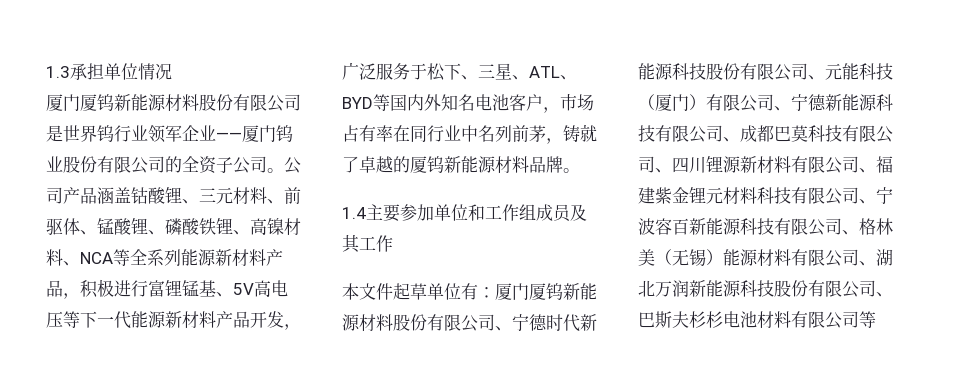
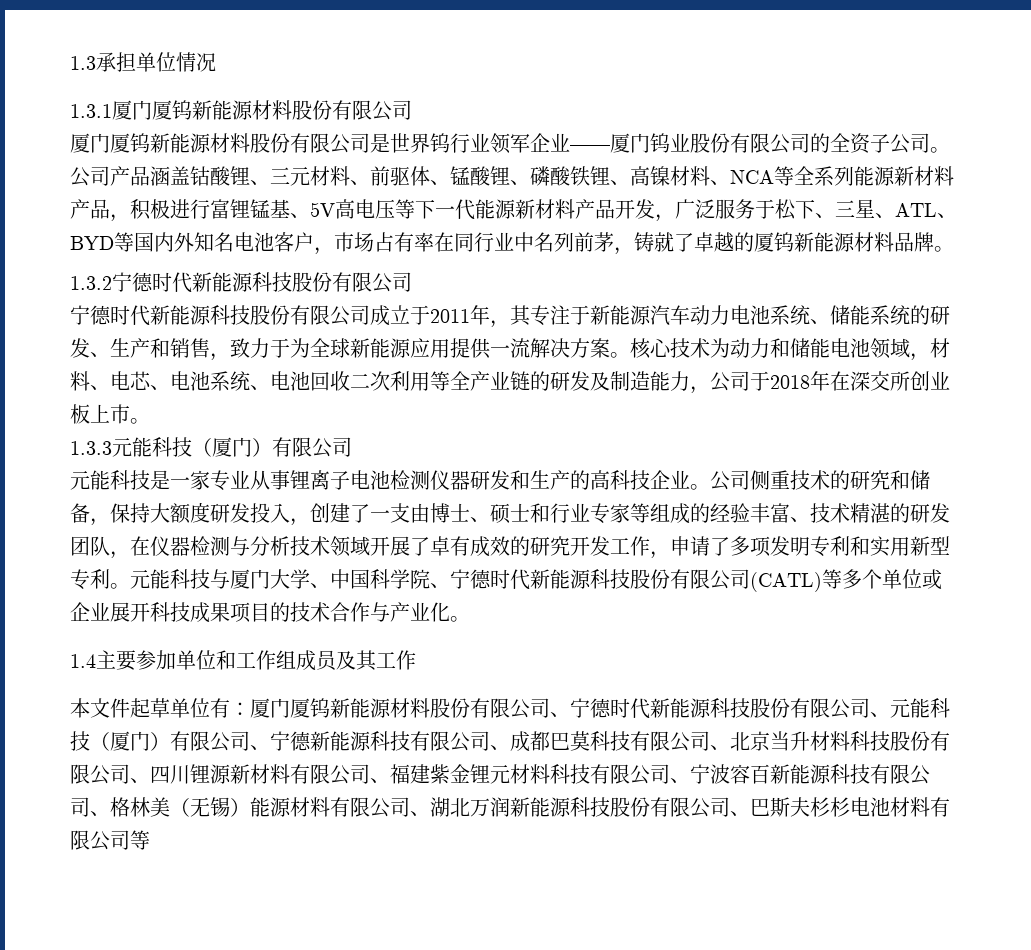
+ 1.3.1厦门厦钨新能源材料股份有限公司
+ 1.3.2宁德时代新能源科技股份有限公司
+ 宁德时代新能源科技股份有限公司成立于2011年，其专注于新能源汽车动力电池系统、储能系统的研发、生产和销售，致力于为全球新能源应用提供一流解决方案。核心技术为动力和储能电池领域，材料、电芯、电池系统、电池回收二次利用等全产业链的研发及制造能力，公司于2018年在深交所创业板上市。
+ 1.3.3元能科技（厦门）有限公司
+ 元能科技是一家专业从事锂离子电池检测仪器研发和生产的高科技企业。公司侧重技术的研究和储备，保持大额度研发投入，创建了一支由博士、硕士和行业专家等组成的经验丰富、技术精湛的研发团队，在仪器检测与分析技术领域开展了卓有成效的研究开发工作，申请了多项发明专利和实用新型专利。元能科技与厦门大学、中国科学院、宁德时代新能源科技股份有限公司(CATL)等多个单位或企业展开科技成果项目的技术合作与产业化。
- 厦门厦钨新能源材料股份有限公司、宁德时代新能源科技股份有限公司、元能科技（厦门）有限公司、宁德新能源科技有限公司、成都巴莫科技有限公司、四川锂源新材料有限公司、福建紫金锂元材料科技有限公司、宁波容百新能源科技有限公司、格林美（无锡）能源材料有限公司、湖北万润新能源科技股份有限公司、巴斯夫杉杉电池材料有限公司等
+ 厦门厦钨新能源材料股份有限公司、宁德时代新能源科技股份有限公司、元能科技（厦门）有限公司、宁德新能源科技有限公司、成都巴莫科技有限公司、北京当升材料科技股份有限公司、四川锂源新材料有限公司、福建紫金锂元材料科技有限公司、宁波容百新能源科技有限公司、格林美（无锡）能源材料有限公司、湖北万润新能源科技股份有限公司、巴斯夫杉杉电池材料有限公司等

